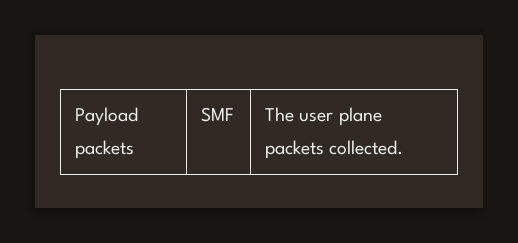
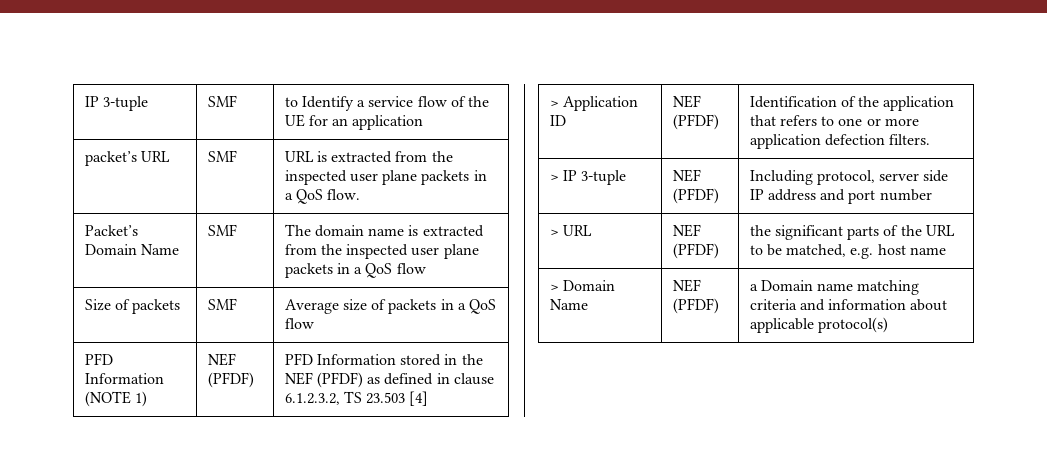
- Payload packets | SMF | The user plane packets collected.
+ IP 3-tuple | SMF | to Identify a service flow of the UE for an application
+ packet’s URL | SMF | URL is extracted from the inspected user plane packets in a QoS flow.
+ Packet’s Domain Name | SMF | The domain name is extracted from the inspected user plane packets in a QoS flow
+ Size of packets | SMF | Average size of packets in a QoS flow
+ PFD Information (NOTE 1) | NEF (PFDF) | PFD Information stored in the NEF (PFDF) as defined in clause 6.1.2.3.2, TS 23.503 [4]
+ > Application ID | NEF (PFDF) | Identification of the application that refers to one or more application defection filters.
+ > IP 3-tuple | NEF (PFDF) | Including protocol, server side IP address and port number
+ > URL | NEF (PFDF) | the significant parts of the URL to be matched, e.g. host name
+ > Domain Name | NEF (PFDF) | a Domain name matching criteria and information about applicable protocol(s)

